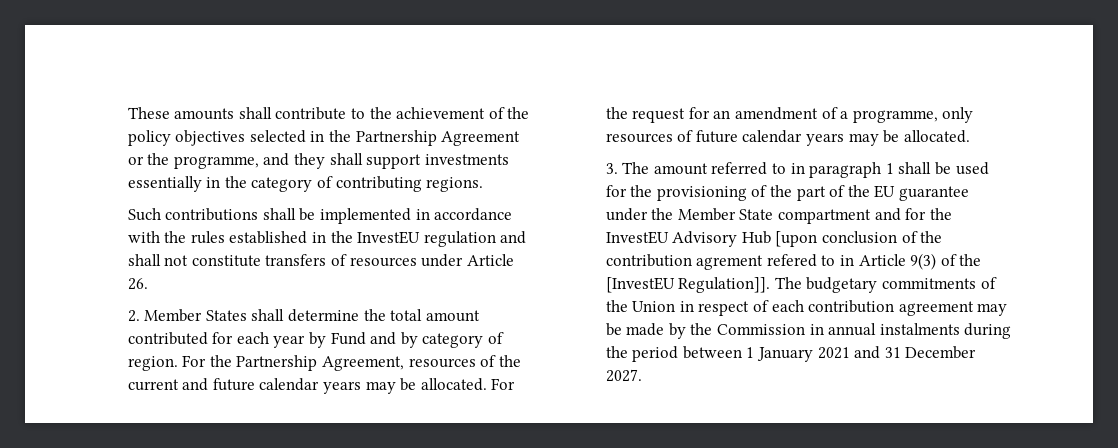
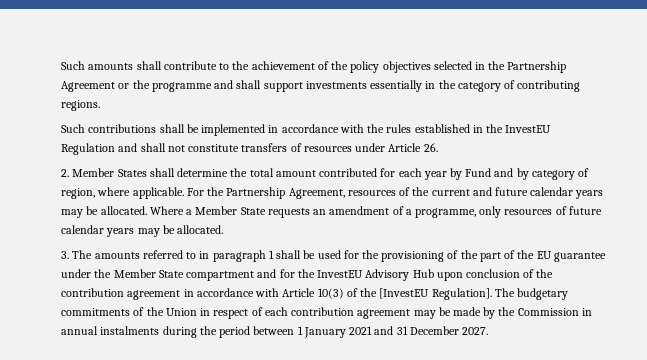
- These amounts shall contribute to the achievement of the policy objectives selected in the Partnership Agreement or the programme, and they shall support investments essentially in the category of contributing regions.
+ Such amounts shall contribute to the achievement of the policy objectives selected in the Partnership Agreement or the programme and shall support investments essentially in the category of contributing regions.
- Such contributions shall be implemented in accordance with the rules established in the InvestEU regulation and shall not constitute transfers of resources under Article 26.
+ Such contributions shall be implemented in accordance with the rules established in the InvestEU Regulation and shall not constitute transfers of resources under Article 26.
- 2. Member States shall determine the total amount contributed for each year by Fund and by category of region.
+ 2. Member States shall determine the total amount contributed for each year by Fund and by category of region, where applicable.
- For the request for an amendment of a programme, only resources of future calendar years may be allocated.
+ Where a Member State requests an amendment of a programme, only resources of future calendar years may be allocated.
- 3. The amount referred to in paragraph 1 shall be used for the provisioning of the part of the EU guarantee under the Member State compartment and for the InvestEU Advisory Hub [upon conclusion of the contribution agrement refered to in Article 9(3) of the [InvestEU Regulation]].
+ 3. The amounts referred to in paragraph 1 shall be used for the provisioning of the part of the EU guarantee under the Member State compartment and for the InvestEU Advisory Hub upon conclusion of the contribution agreement in accordance with Article 10(3) of the [InvestEU Regulation].

